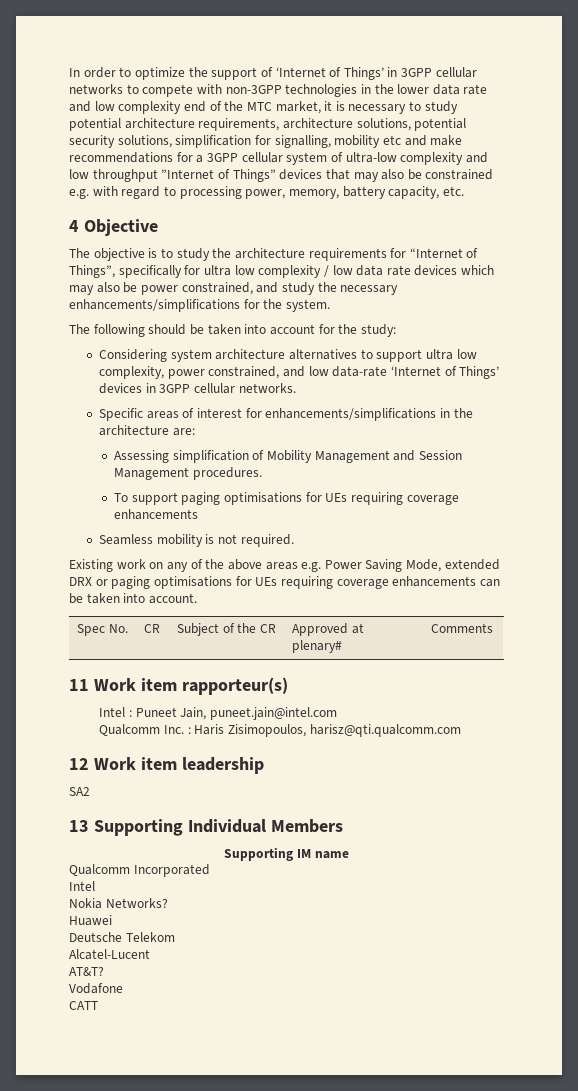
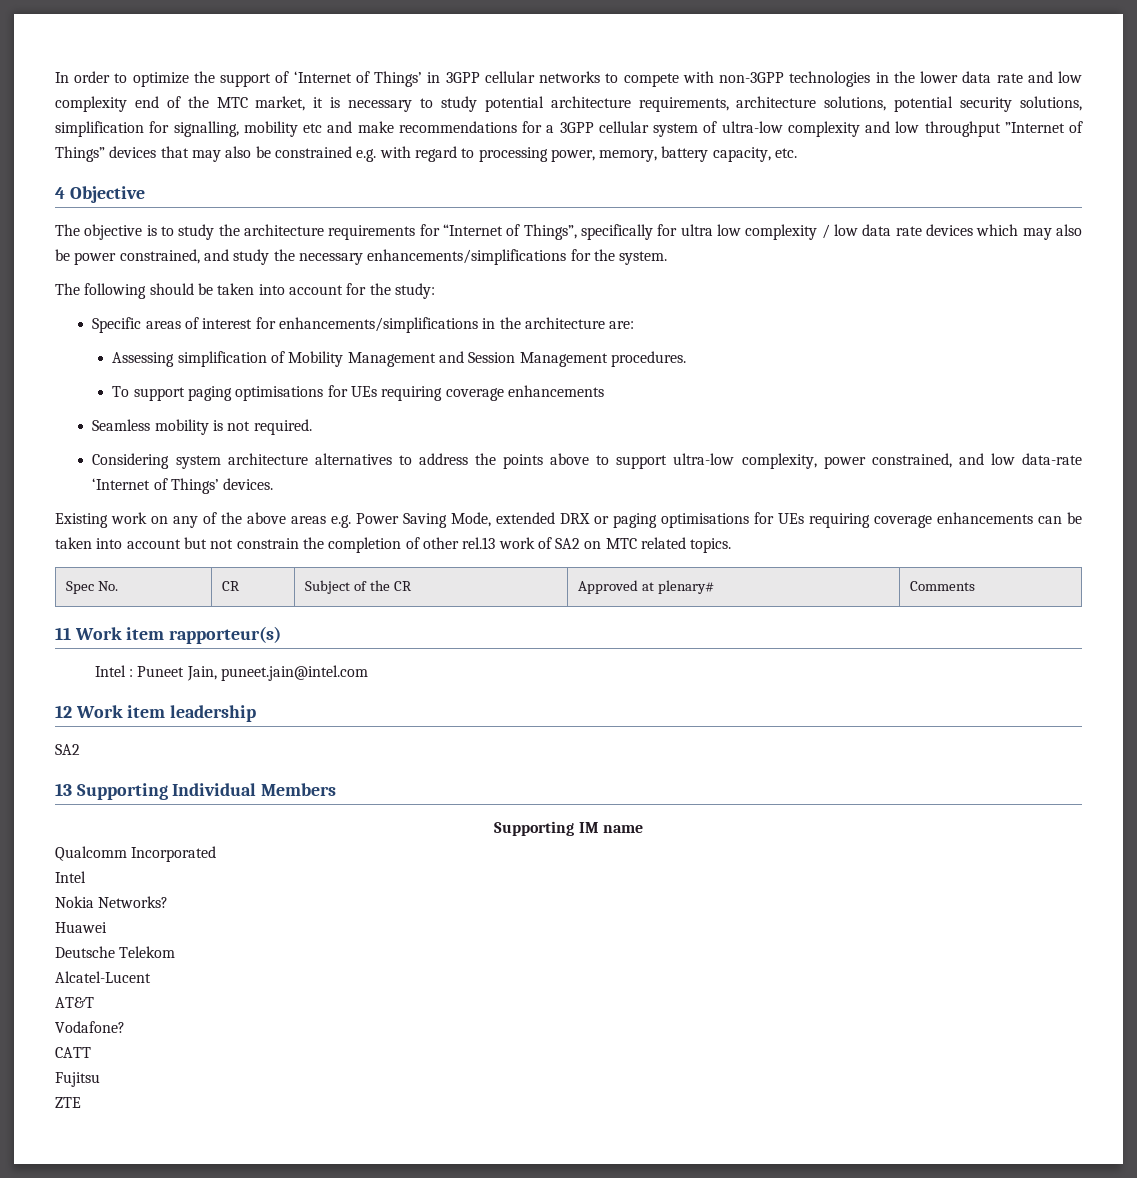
- Considering system architecture alternatives to support ultra low complexity, power constrained, and low data-rate ‘Internet of Things’ devices in 3GPP cellular networks.
+ Considering system architecture alternatives to address the points above to support ultra-low complexity, power constrained, and low data-rate ‘Internet of Things’ devices.
- Existing work on any of the above areas e.g. Power Saving Mode, extended DRX or paging optimisations for UEs requiring coverage enhancements can be taken into account.
+ Existing work on any of the above areas e.g. Power Saving Mode, extended DRX or paging optimisations for UEs requiring coverage enhancements can be taken into account but not constrain the completion of other rel.13 work of SA2 on MTC related topics.
- Qualcomm Inc. : Haris Zisimopoulos, harisz@qti.qualcomm.com
- AT&T?
- Vodafone
+ AT&T
+ Vodafone?
+ Fujitsu
+ ZTE

